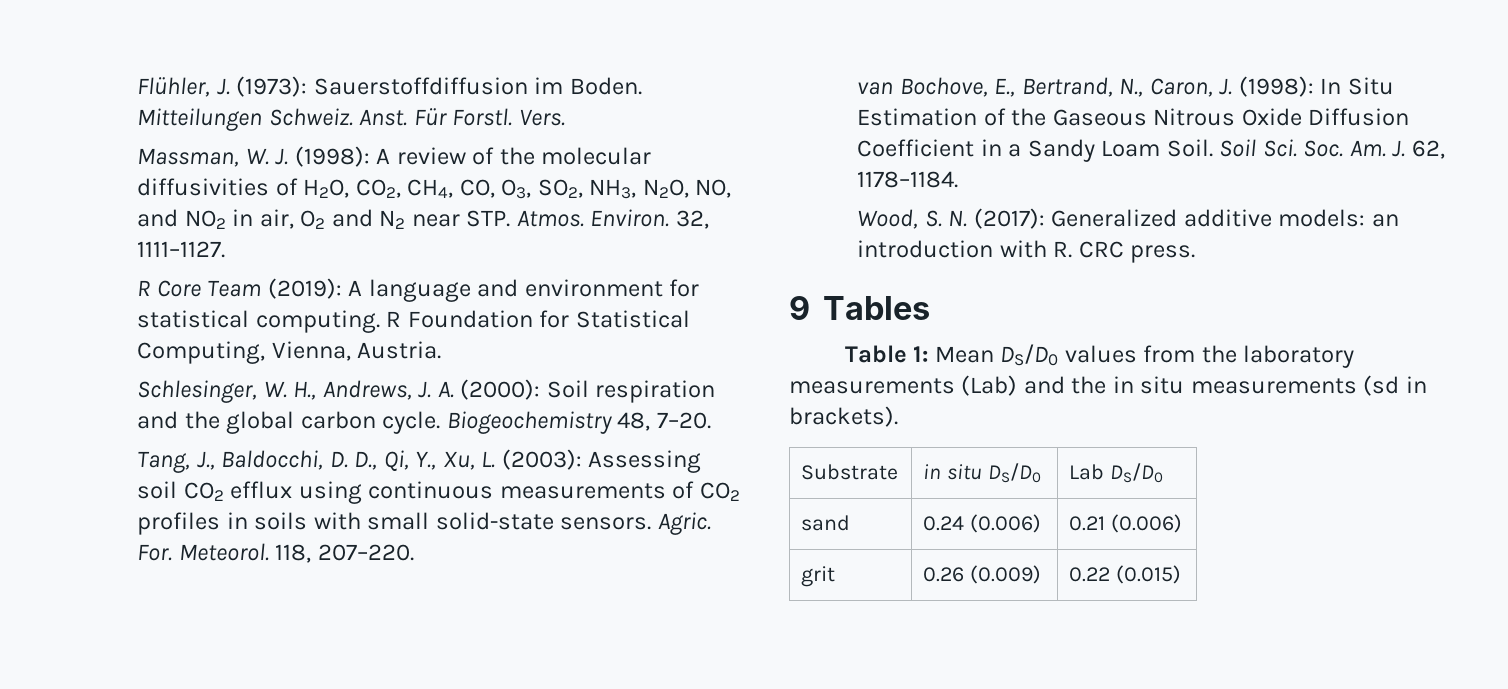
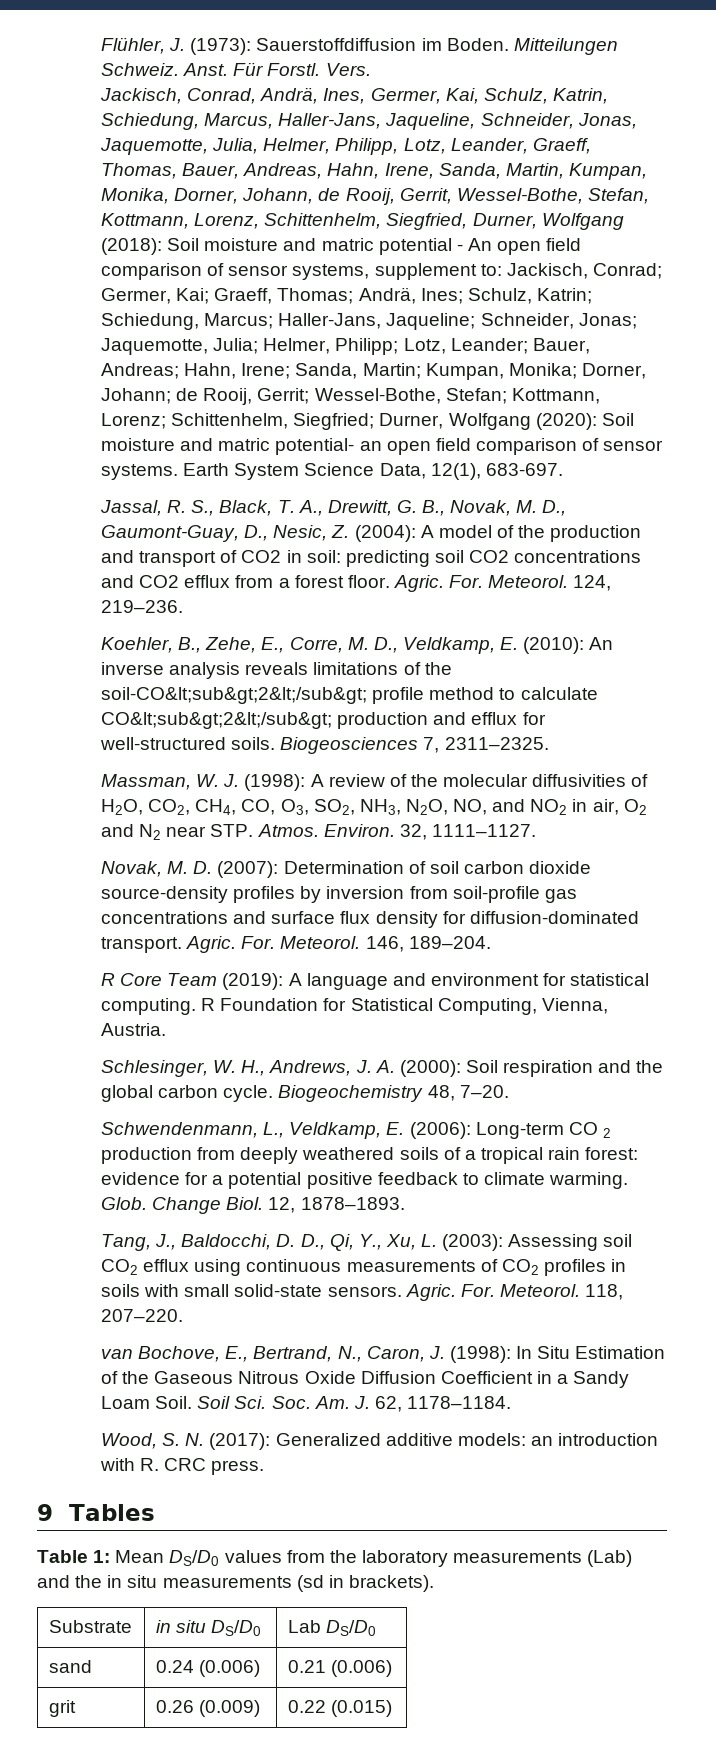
+ Jackisch, Conrad, Andrä, Ines, Germer, Kai, Schulz, Katrin, Schiedung, Marcus, Haller-Jans, Jaqueline, Schneider, Jonas, Jaquemotte, Julia, Helmer, Philipp, Lotz, Leander, Graeff, Thomas, Bauer, Andreas, Hahn, Irene, Sanda, Martin, Kumpan, Monika, Dorner, Johann, de Rooij, Gerrit, Wessel-Bothe, Stefan, Kottmann, Lorenz, Schittenhelm, Siegfried, Durner, Wolfgang (2018): Soil moisture and matric potential - An open field comparison of sensor systems, supplement to: Jackisch, Conrad; Germer, Kai; Graeff, Thomas; Andrä, Ines; Schulz, Katrin; Schiedung, Marcus; Haller-Jans, Jaqueline; Schneider, Jonas; Jaquemotte, Julia; Helmer, Philipp; Lotz, Leander; Bauer, Andreas; Hahn, Irene; Sanda, Martin; Kumpan, Monika; Dorner, Johann; de Rooij, Gerrit; Wessel-Bothe, Stefan; Kottmann, Lorenz; Schittenhelm, Siegfried; Durner, Wolfgang (2020): Soil moisture and matric potential- an open field comparison of sensor systems. Earth System Science Data, 12(1), 683-697.
+ Jassal, R. S., Black, T. A., Drewitt, G. B., Novak, M. D., Gaumont-Guay, D., Nesic, Z. (2004): A model of the production and transport of CO2 in soil: predicting soil CO2 concentrations and CO2 efflux from a forest floor. Agric. For. Meteorol. 124, 219–236.
+ Koehler, B., Zehe, E., Corre, M. D., Veldkamp, E. (2010): An inverse analysis reveals limitations of the soil-CO&lt;sub&gt;2&lt;/sub&gt; profile method to calculate CO&lt;sub&gt;2&lt;/sub&gt; production and efflux for well-structured soils. Biogeosciences 7, 2311–2325.
+ Novak, M. D. (2007): Determination of soil carbon dioxide source-density profiles by inversion from soil-profile gas concentrations and surface flux density for diffusion-dominated transport. Agric. For. Meteorol. 146, 189–204.
+ Schwendenmann, L., Veldkamp, E. (2006): Long-term CO 2 production from deeply weathered soils of a tropical rain forest: evidence for a potential positive feedback to climate warming. Glob. Change Biol. 12, 1878–1893.

